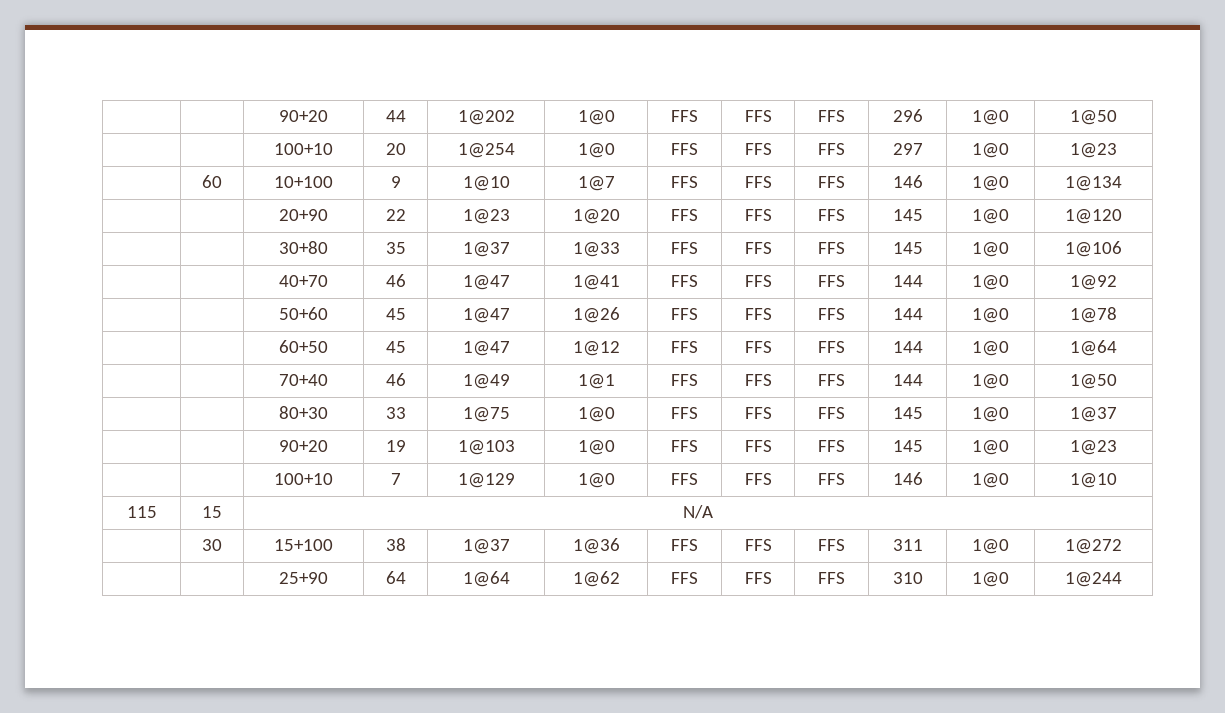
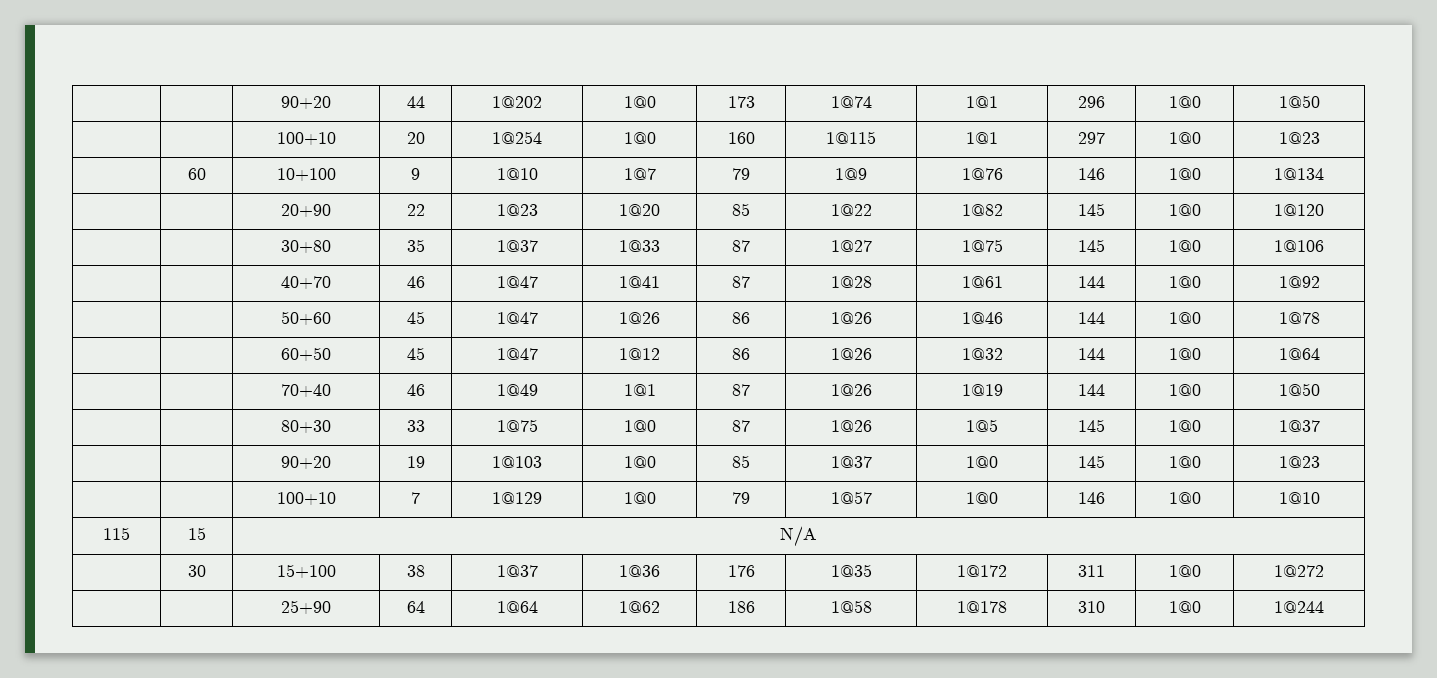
- | | 90+20 | 44 | 1@202 | 1@0 | FFS | FFS | FFS | 296 | 1@0 | 1@50
+ | | 90+20 | 44 | 1@202 | 1@0 | 173 | 1@74 | 1@1 | 296 | 1@0 | 1@50
- | | 100+10 | 20 | 1@254 | 1@0 | FFS | FFS | FFS | 297 | 1@0 | 1@23
+ | | 100+10 | 20 | 1@254 | 1@0 | 160 | 1@115 | 1@1 | 297 | 1@0 | 1@23
- | 60 | 10+100 | 9 | 1@10 | 1@7 | FFS | FFS | FFS | 146 | 1@0 | 1@134
+ | 60 | 10+100 | 9 | 1@10 | 1@7 | 79 | 1@9 | 1@76 | 146 | 1@0 | 1@134
- | | 20+90 | 22 | 1@23 | 1@20 | FFS | FFS | FFS | 145 | 1@0 | 1@120
+ | | 20+90 | 22 | 1@23 | 1@20 | 85 | 1@22 | 1@82 | 145 | 1@0 | 1@120
- | | 30+80 | 35 | 1@37 | 1@33 | FFS | FFS | FFS | 145 | 1@0 | 1@106
+ | | 30+80 | 35 | 1@37 | 1@33 | 87 | 1@27 | 1@75 | 145 | 1@0 | 1@106
- | | 40+70 | 46 | 1@47 | 1@41 | FFS | FFS | FFS | 144 | 1@0 | 1@92
+ | | 40+70 | 46 | 1@47 | 1@41 | 87 | 1@28 | 1@61 | 144 | 1@0 | 1@92
- | | 50+60 | 45 | 1@47 | 1@26 | FFS | FFS | FFS | 144 | 1@0 | 1@78
+ | | 50+60 | 45 | 1@47 | 1@26 | 86 | 1@26 | 1@46 | 144 | 1@0 | 1@78
- | | 60+50 | 45 | 1@47 | 1@12 | FFS | FFS | FFS | 144 | 1@0 | 1@64
+ | | 60+50 | 45 | 1@47 | 1@12 | 86 | 1@26 | 1@32 | 144 | 1@0 | 1@64
- | | 70+40 | 46 | 1@49 | 1@1 | FFS | FFS | FFS | 144 | 1@0 | 1@50
+ | | 70+40 | 46 | 1@49 | 1@1 | 87 | 1@26 | 1@19 | 144 | 1@0 | 1@50
- | | 80+30 | 33 | 1@75 | 1@0 | FFS | FFS | FFS | 145 | 1@0 | 1@37
+ | | 80+30 | 33 | 1@75 | 1@0 | 87 | 1@26 | 1@5 | 145 | 1@0 | 1@37
- | | 90+20 | 19 | 1@103 | 1@0 | FFS | FFS | FFS | 145 | 1@0 | 1@23
+ | | 90+20 | 19 | 1@103 | 1@0 | 85 | 1@37 | 1@0 | 145 | 1@0 | 1@23
- | | 100+10 | 7 | 1@129 | 1@0 | FFS | FFS | FFS | 146 | 1@0 | 1@10
+ | | 100+10 | 7 | 1@129 | 1@0 | 79 | 1@57 | 1@0 | 146 | 1@0 | 1@10
- | 30 | 15+100 | 38 | 1@37 | 1@36 | FFS | FFS | FFS | 311 | 1@0 | 1@272
+ | 30 | 15+100 | 38 | 1@37 | 1@36 | 176 | 1@35 | 1@172 | 311 | 1@0 | 1@272
- | | 25+90 | 64 | 1@64 | 1@62 | FFS | FFS | FFS | 310 | 1@0 | 1@244
+ | | 25+90 | 64 | 1@64 | 1@62 | 186 | 1@58 | 1@178 | 310 | 1@0 | 1@244

